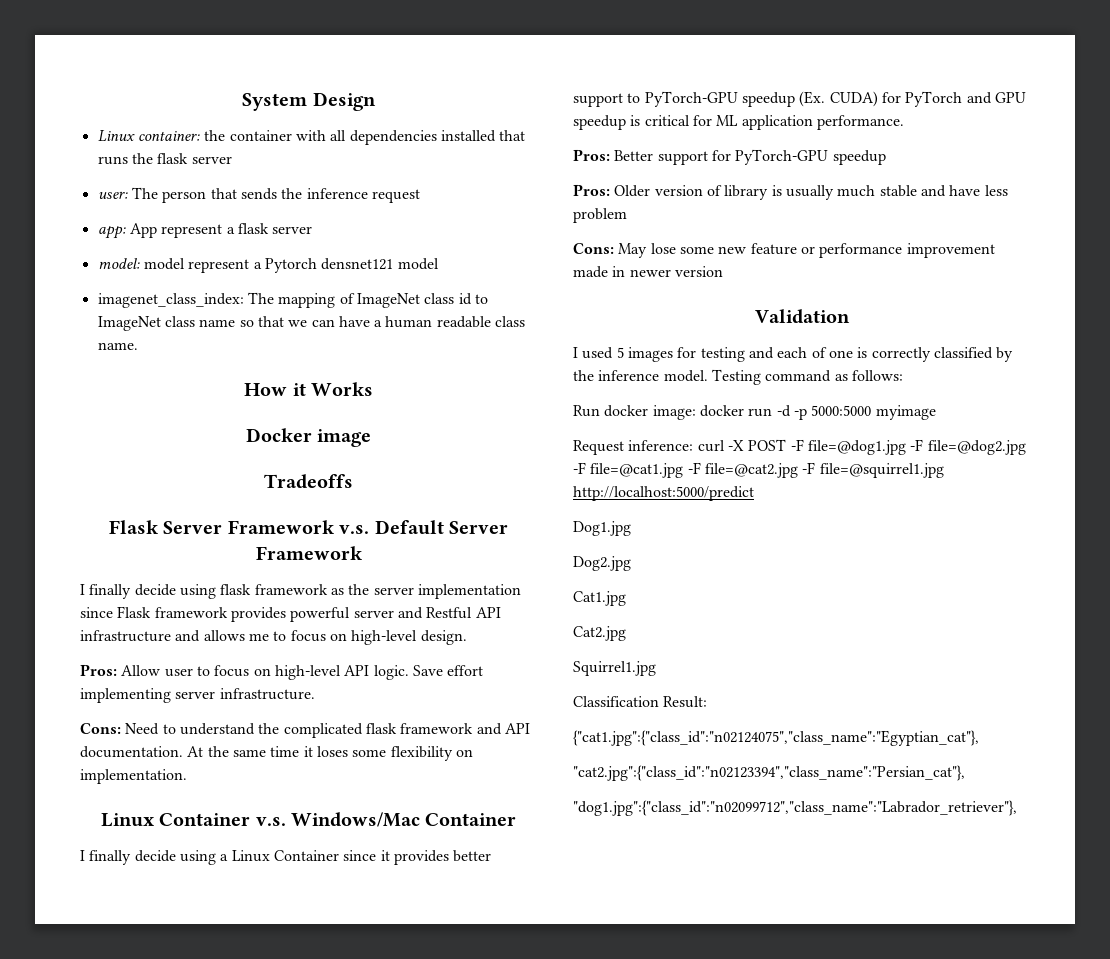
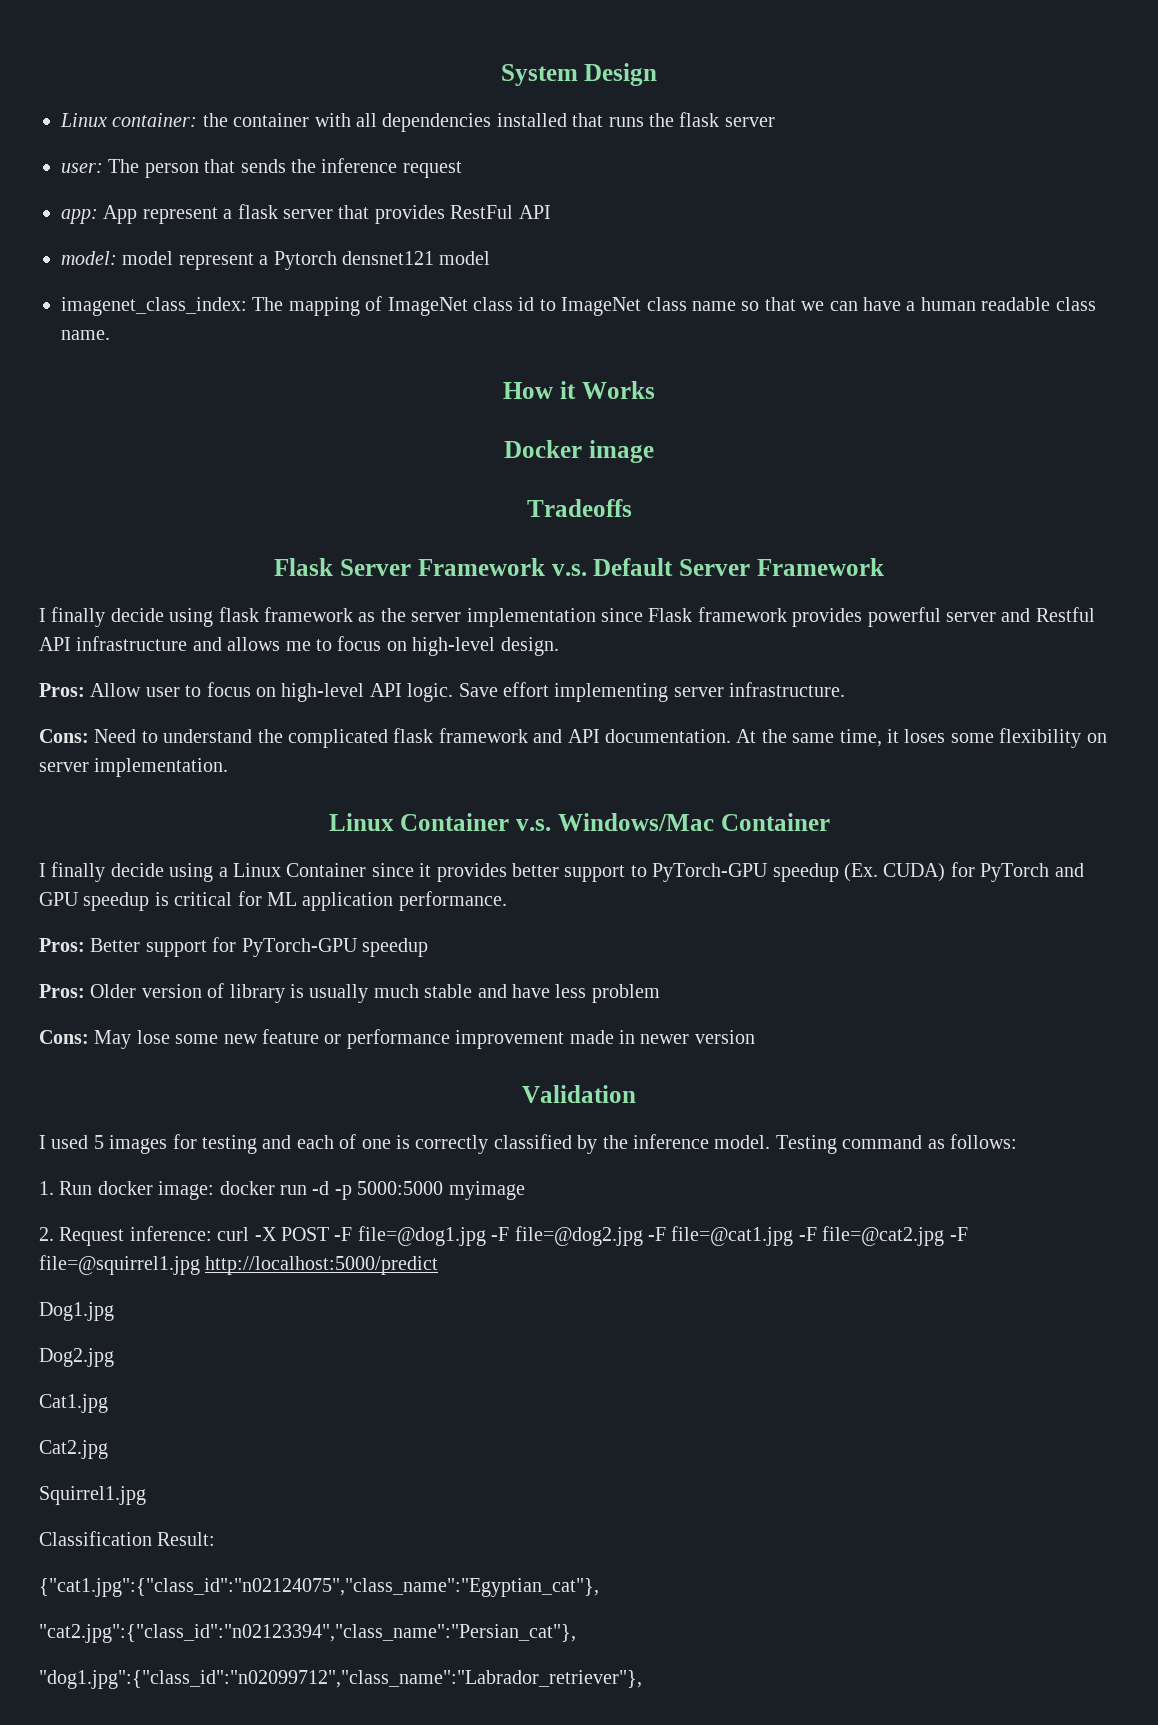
- app: App represent a flask server
+ app: App represent a flask server that provides RestFul API
- At the same time it loses some flexibility on implementation.
+ At the same time, it loses some flexibility on server implementation.
- Run docker image: docker run -d -p 5000:5000 myimage
+ 1. Run docker image: docker run -d -p 5000:5000 myimage
- Request inference: curl -X POST -F file=@dog1.jpg -F file=@dog2.jpg -F file=@cat1.jpg -F file=@cat2.jpg -F file=@squirrel1.jpg http://localhost:5000/predict
+ 2. Request inference: curl -X POST -F file=@dog1.jpg -F file=@dog2.jpg -F file=@cat1.jpg -F file=@cat2.jpg -F file=@squirrel1.jpg http://localhost:5000/predict

